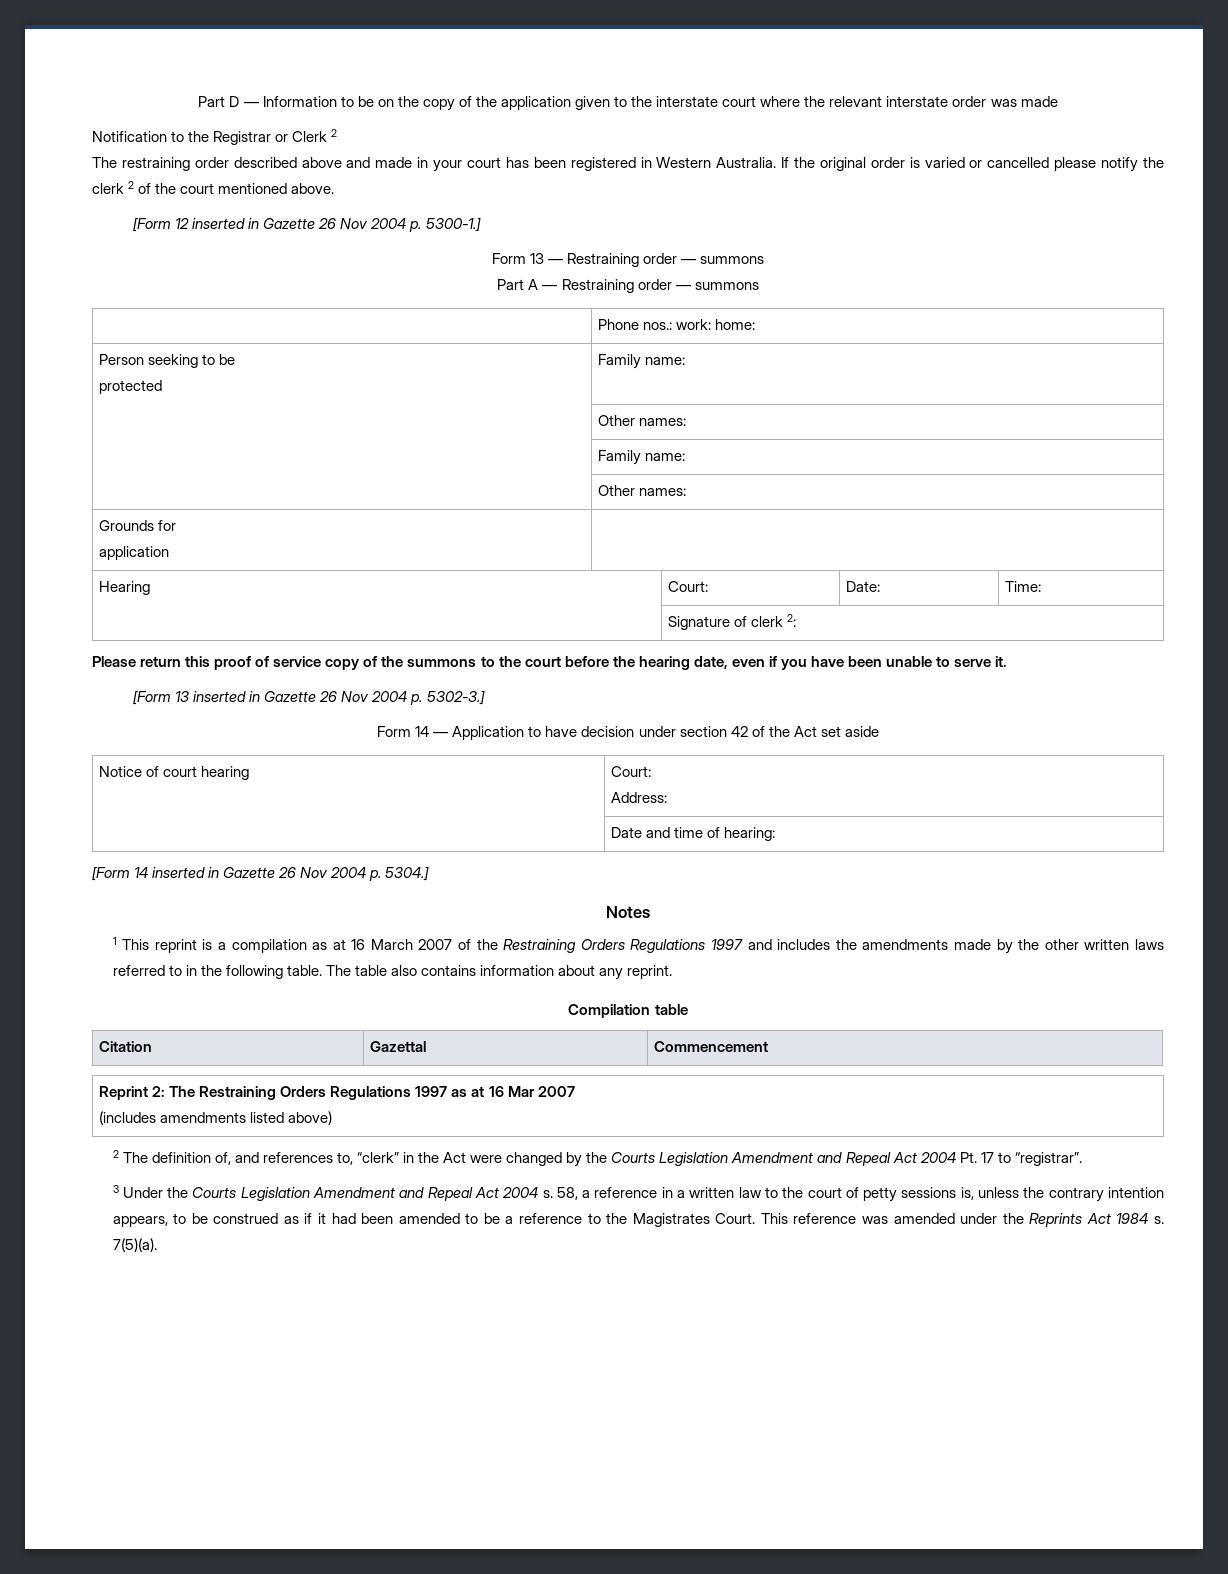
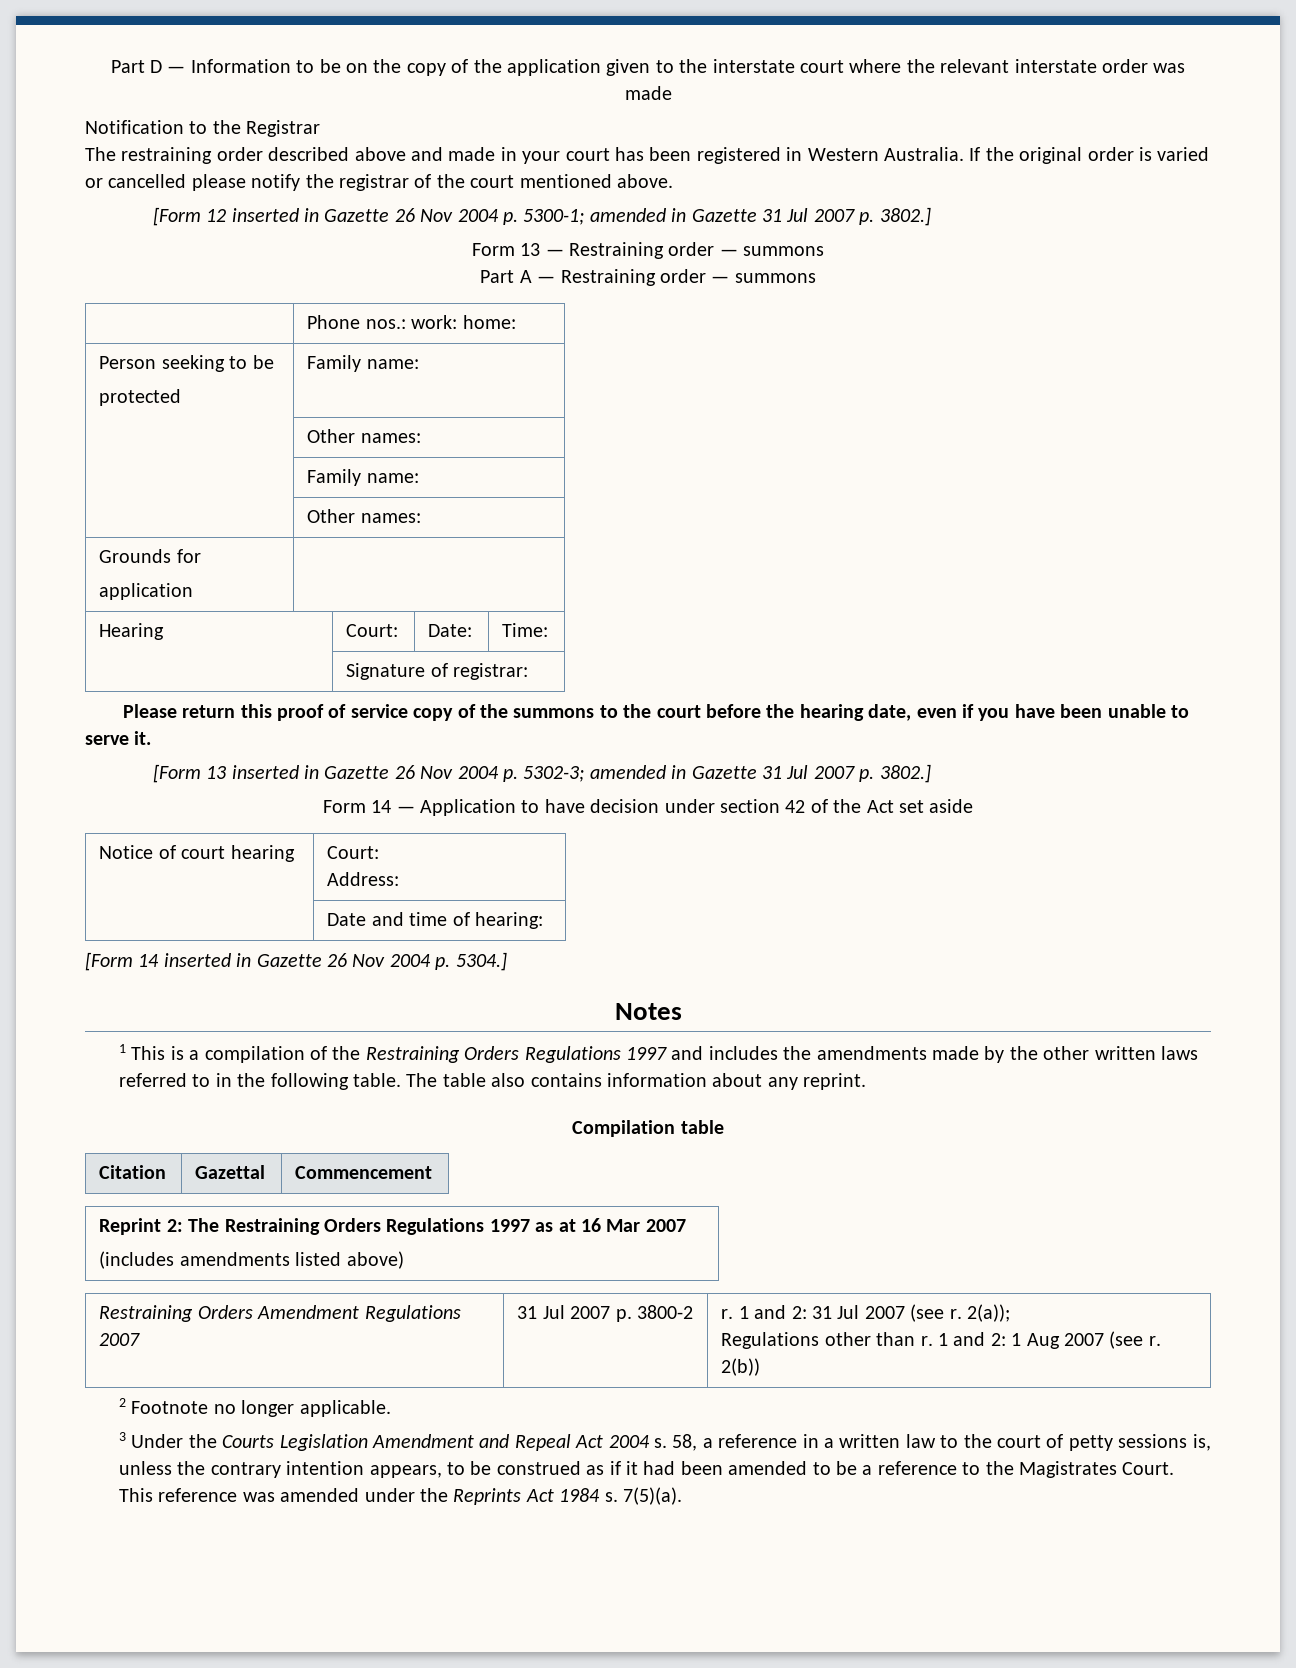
- Notification to the Registrar or Clerk 2
+ Notification to the Registrar
- If the original order is varied or cancelled please notify the clerk 2 of the court mentioned above.
+ If the original order is varied or cancelled please notify the registrar of the court mentioned above.
- [Form 12 inserted in Gazette 26 Nov 2004 p. 5300-1.]
+ [Form 12 inserted in Gazette 26 Nov 2004 p. 5300-1; amended in Gazette 31 Jul 2007 p. 3802.]
- | Signature of clerk 2:
+ | Signature of registrar:
- [Form 13 inserted in Gazette 26 Nov 2004 p. 5302-3.]
+ [Form 13 inserted in Gazette 26 Nov 2004 p. 5302-3; amended in Gazette 31 Jul 2007 p. 3802.]
- 1 This reprint is a compilation as at 16 March 2007 of the Restraining Orders Regulations 1997 and includes the amendments made by the other written laws referred to in the following table.
+ 1 This is a compilation of the Restraining Orders Regulations 1997 and includes the amendments made by the other written laws referred to in the following table.
- 2 The definition of, and references to, “clerk” in the Act were changed by the Courts Legislation Amendment and Repeal Act 2004 Pt. 17 to “registrar”.
+ Restraining Orders Amendment Regulations 2007 | 31 Jul 2007 p. 3800-2 | r. 1 and 2: 31 Jul 2007 (see r. 2(a));
+ Regulations other than r. 1 and 2: 1 Aug 2007 (see r. 2(b))
+ 2 Footnote no longer applicable.

